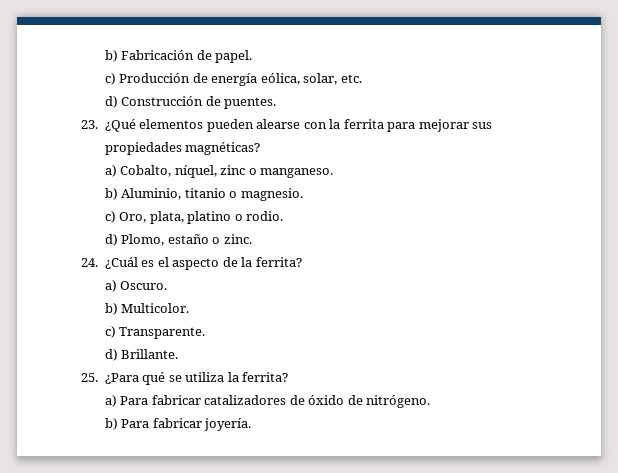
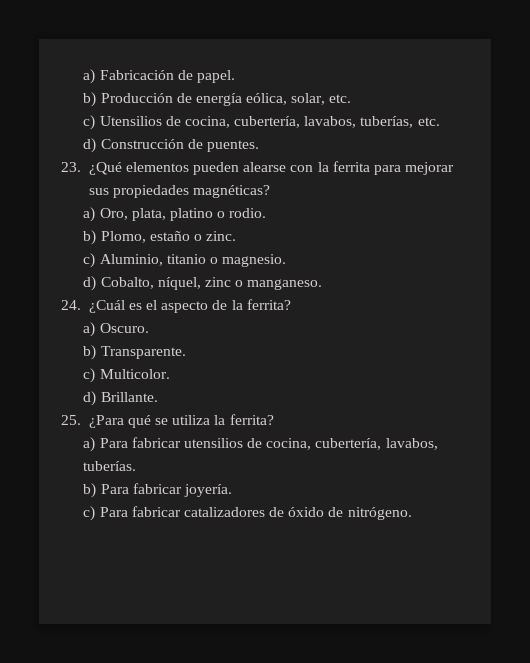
- b) Fabricación de papel.
+ a) Fabricación de papel.
- c) Producción de energía eólica, solar, etc.
+ b) Producción de energía eólica, solar, etc.
+ c) Utensilios de cocina, cubertería, lavabos, tuberías, etc.
- a) Cobalto, níquel, zinc o manganeso.
- b) Aluminio, titanio o magnesio.
- c) Oro, plata, platino o rodio.
+ a) Oro, plata, platino o rodio.
- d) Plomo, estaño o zinc.
+ b) Plomo, estaño o zinc.
+ c) Aluminio, titanio o magnesio.
+ d) Cobalto, níquel, zinc o manganeso.
- b) Multicolor.
- c) Transparente.
+ b) Transparente.
+ c) Multicolor.
- a) Para fabricar catalizadores de óxido de nitrógeno.
+ a) Para fabricar utensilios de cocina, cubertería, lavabos, tuberías.
+ b) Para fabricar joyería.
+ c) Para fabricar catalizadores de óxido de nitrógeno.
- b) Para fabricar joyería.

